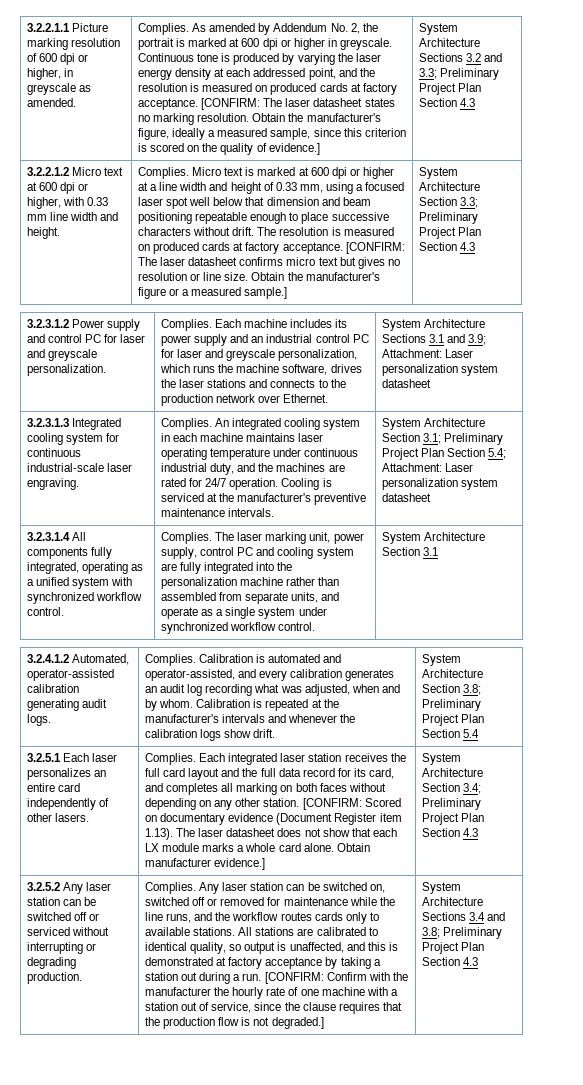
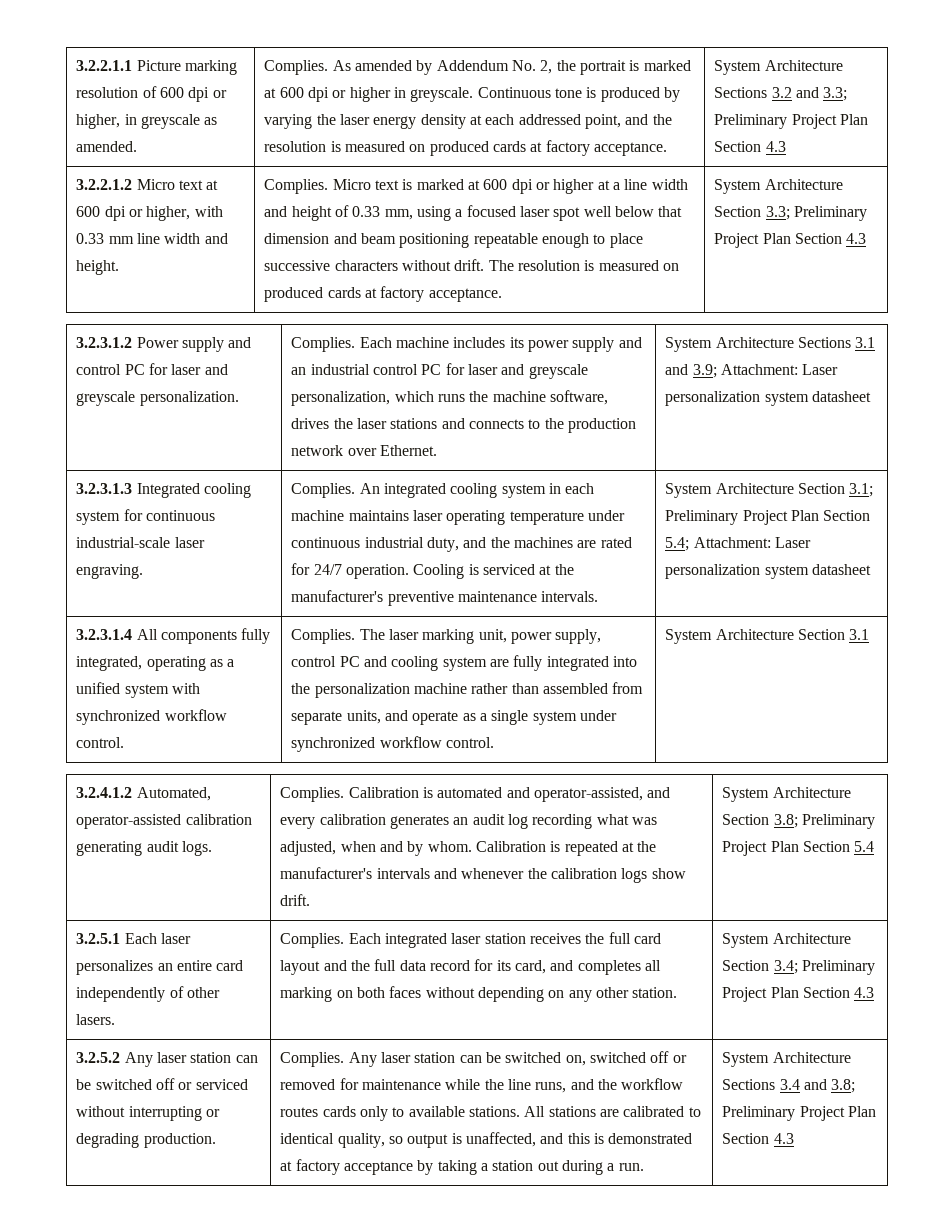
- [CONFIRM: The laser datasheet states no marking resolution. Obtain the manufacturer's figure, ideally a measured sample, since this criterion is scored on the quality of evidence.]
- [CONFIRM: The laser datasheet confirms micro text but gives no resolution or line size. Obtain the manufacturer's figure or a measured sample.]
- [CONFIRM: Scored on documentary evidence (Document Register item 1.13). The laser datasheet does not show that each LX module marks a whole card alone. Obtain manufacturer evidence.]
- [CONFIRM: Confirm with the manufacturer the hourly rate of one machine with a station out of service, since the clause requires that the production flow is not degraded.]

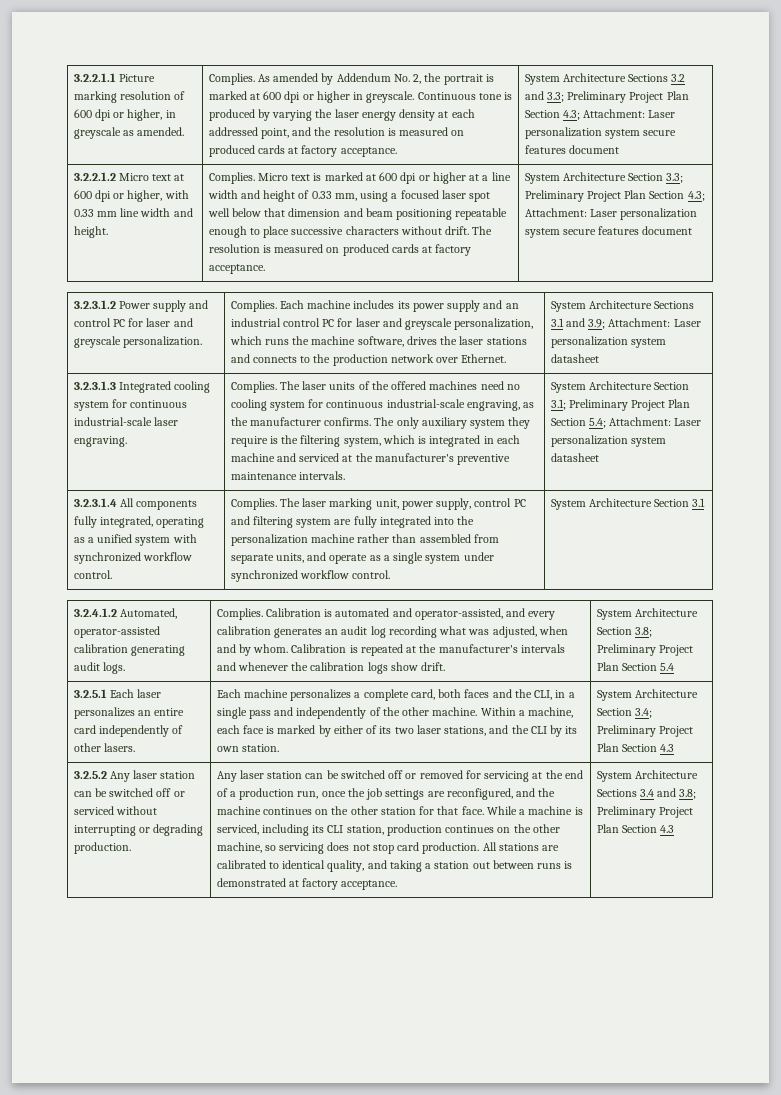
- System Architecture Sections 3.2 and 3.3; Preliminary Project Plan Section 4.3
+ System Architecture Sections 3.2 and 3.3; Preliminary Project Plan Section 4.3; Attachment: Laser personalization system secure features document
- System Architecture Section 3.3; Preliminary Project Plan Section 4.3
+ System Architecture Section 3.3; Preliminary Project Plan Section 4.3; Attachment: Laser personalization system secure features document
- An integrated cooling system in each machine maintains laser operating temperature under continuous industrial duty, and the machines are rated for 24/7 operation. Cooling is serviced at the manufacturer's preventive maintenance intervals.
+ The laser units of the offered machines need no cooling system for continuous industrial-scale engraving, as the manufacturer confirms. The only auxiliary system they require is the filtering system, which is integrated in each machine and serviced at the manufacturer's preventive maintenance intervals.
- The laser marking unit, power supply, control PC and cooling system are fully integrated into the personalization machine rather than assembled from separate units, and operate as a single system under synchronized workflow control.
+ The laser marking unit, power supply, control PC and filtering system are fully integrated into the personalization machine rather than assembled from separate units, and operate as a single system under synchronized workflow control.
- Complies. Each integrated laser station receives the full card layout and the full data record for its card, and completes all marking on both faces without depending on any other station.
+ Each machine personalizes a complete card, both faces and the CLI, in a single pass and independently of the other machine. Within a machine, each face is marked by either of its two laser stations, and the CLI by its own station.
- Complies. Any laser station can be switched on, switched off or removed for maintenance while the line runs, and the workflow routes cards only to available stations.
+ Any laser station can be switched off or removed for servicing at the end of a production run, once the job settings are reconfigured, and the machine continues on the other station for that face. While a machine is serviced, including its CLI station, production continues on the other machine, so servicing does not stop card production.
- All stations are calibrated to identical quality, so output is unaffected, and this is demonstrated at factory acceptance by taking a station out during a run.
+ All stations are calibrated to identical quality, and taking a station out between runs is demonstrated at factory acceptance.

